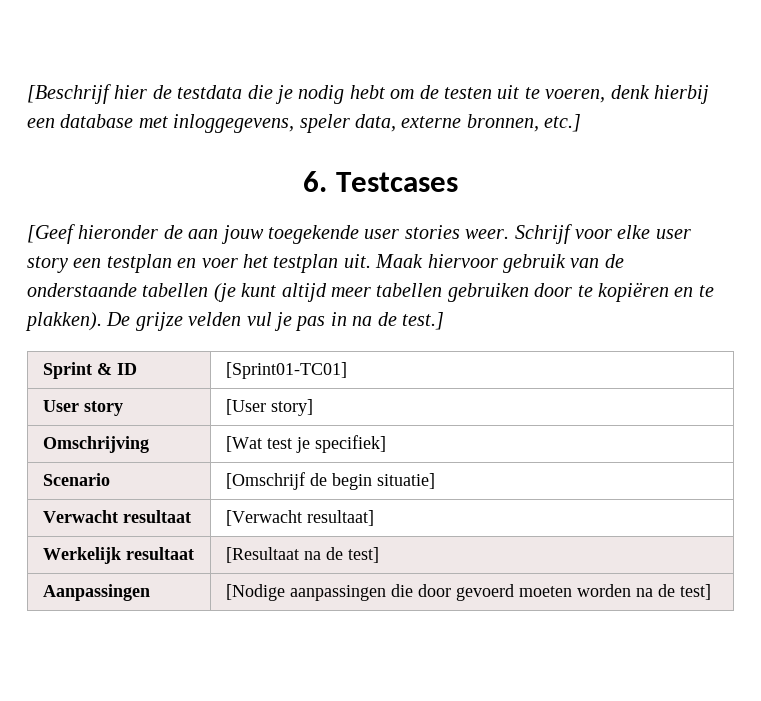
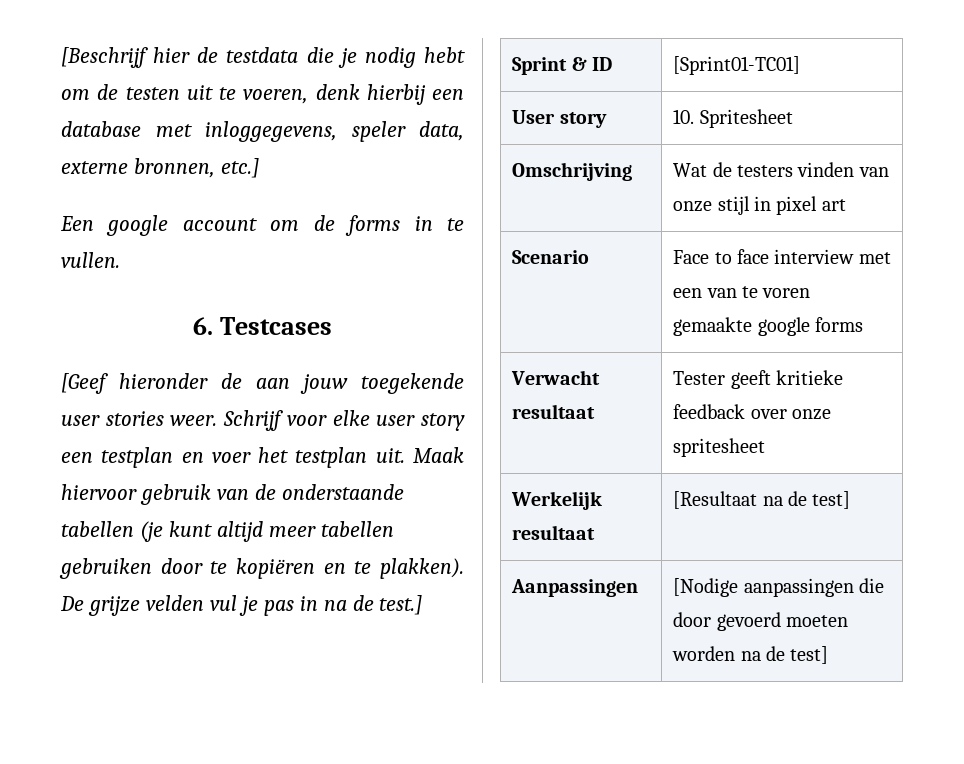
+ Een google account om de forms in te vullen.
- User story | [User story]
+ User story | 10. Spritesheet
- Omschrijving | [Wat test je specifiek]
- Scenario | [Omschrijf de begin situatie]
- Verwacht resultaat | [Verwacht resultaat]
+ Omschrijving | Wat de testers vinden van onze stijl in pixel art
+ Scenario | Face to face interview met een van te voren gemaakte google forms
+ Verwacht resultaat | Tester geeft kritieke feedback over onze spritesheet

